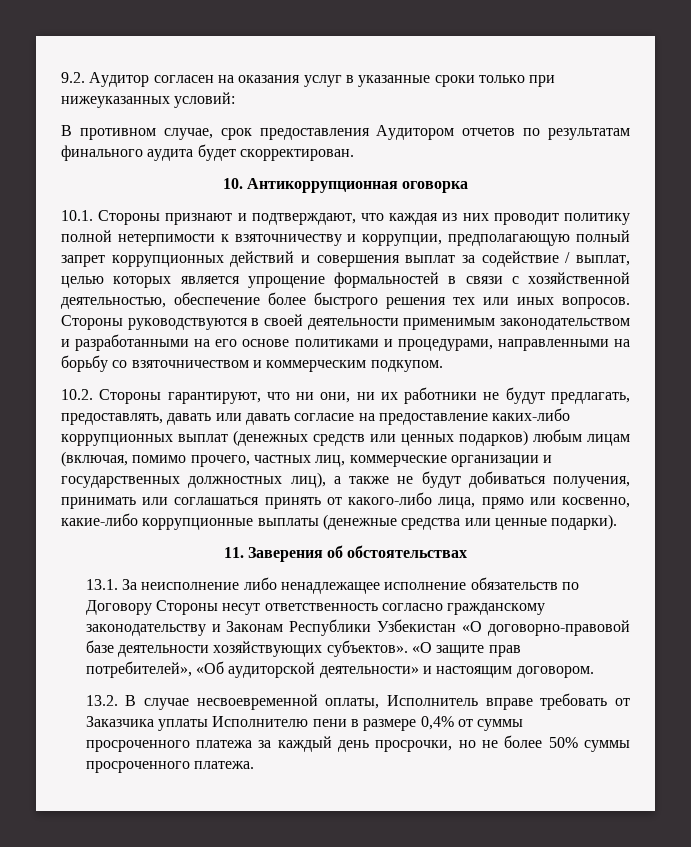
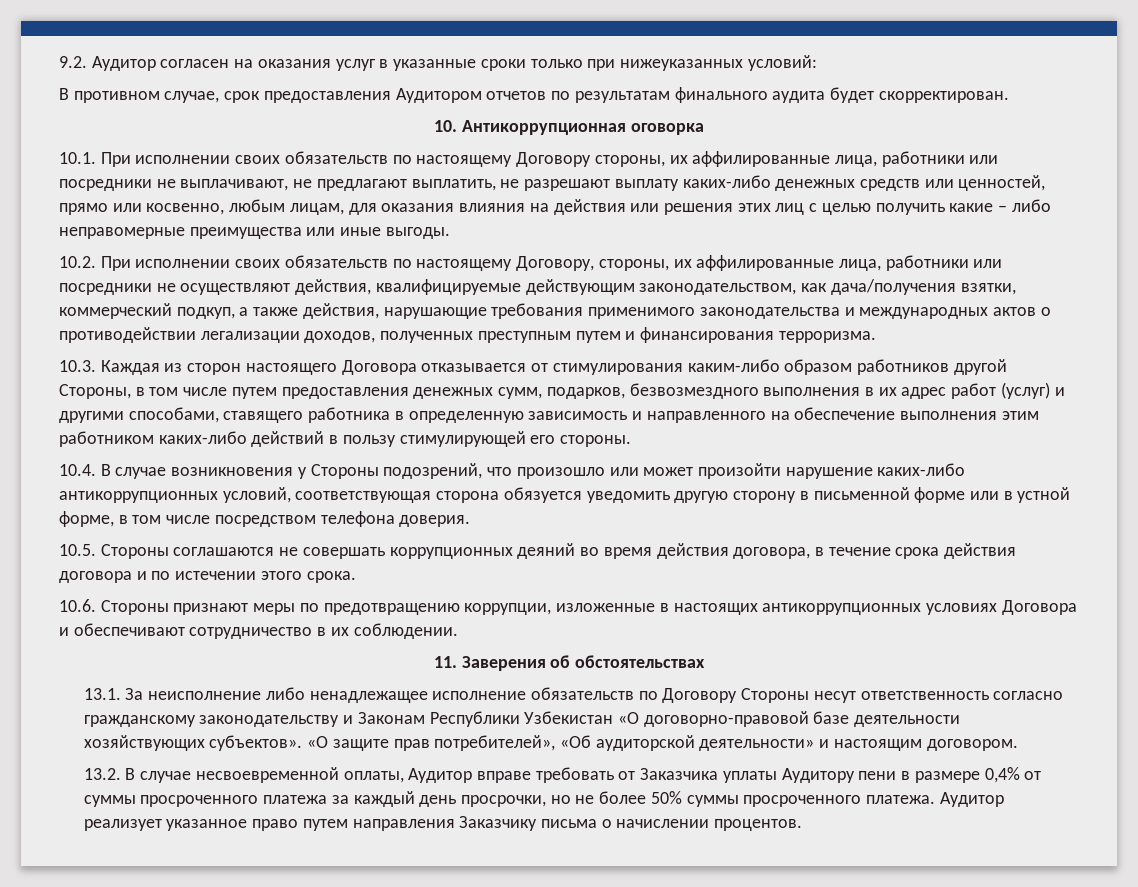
- 10.1. Стороны признают и подтверждают, что каждая из них проводит политику полной нетерпимости к взяточничеству и коррупции, предполагающую полный запрет коррупционных действий и совершения выплат за содействие / выплат, целью которых является упрощение формальностей в связи с хозяйственной деятельностью, обеспечение более быстрого решения тех или иных вопросов. Стороны руководствуются в своей деятельности применимым законодательством и разработанными на его основе политиками и процедурами, направленными на борьбу со взяточничеством и коммерческим подкупом.
- 10.2. Стороны гарантируют, что ни они, ни их работники не будут предлагать, предоставлять, давать или давать согласие на предоставление каких-либо коррупционных выплат (денежных средств или ценных подарков) любым лицам (включая, помимо прочего, частных лиц, коммерческие организации и государственных должностных лиц), а также не будут добиваться получения, принимать или соглашаться принять от какого-либо лица, прямо или косвенно, какие-либо коррупционные выплаты (денежные средства или ценные подарки).
+ 10.1. При исполнении своих обязательств по настоящему Договору стороны, их аффилированные лица, работники или посредники не выплачивают, не предлагают выплатить, не разрешают выплату каких-либо денежных средств или ценностей, прямо или косвенно, любым лицам, для оказания влияния на действия или решения этих лиц с целью получить какие – либо неправомерные преимущества или иные выгоды.
+ 10.2. При исполнении своих обязательств по настоящему Договору, стороны, их аффилированные лица, работники или посредники не осуществляют действия, квалифицируемые действующим законодательством, как дача/получения взятки, коммерческий подкуп, а также действия, нарушающие требования применимого законодательства и международных актов о противодействии легализации доходов, полученных преступным путем и финансирования терроризма.
+ 10.3. Каждая из сторон настоящего Договора отказывается от стимулирования каким-либо образом работников другой Стороны, в том числе путем предоставления денежных сумм, подарков, безвозмездного выполнения в их адрес работ (услуг) и другими способами, ставящего работника в определенную зависимость и направленного на обеспечение выполнения этим работником каких-либо действий в пользу стимулирующей его стороны.
+ 10.4. В случае возникновения у Стороны подозрений, что произошло или может произойти нарушение каких-либо антикоррупционных условий, соответствующая сторона обязуется уведомить другую сторону в письменной форме или в устной форме, в том числе посредством телефона доверия.
+ 10.5. Стороны соглашаются не совершать коррупционных деяний во время действия договора, в течение срока действия договора и по истечении этого срока.
+ 10.6. Стороны признают меры по предотвращению коррупции, изложенные в настоящих антикоррупционных условиях Договора и обеспечивают сотрудничество в их соблюдении.
- 13.2. В случае несвоевременной оплаты, Исполнитель вправе требовать от Заказчика уплаты Исполнителю пени в размере 0,4% от суммы просроченного платежа за каждый день просрочки, но не более 50% суммы просроченного платежа.
+ 13.2. В случае несвоевременной оплаты, Аудитор вправе требовать от Заказчика уплаты Аудитору пени в размере 0,4% от суммы просроченного платежа за каждый день просрочки, но не более 50% суммы просроченного платежа.
+ Аудитор реализует указанное право путем направления Заказчику письма о начислении процентов.

